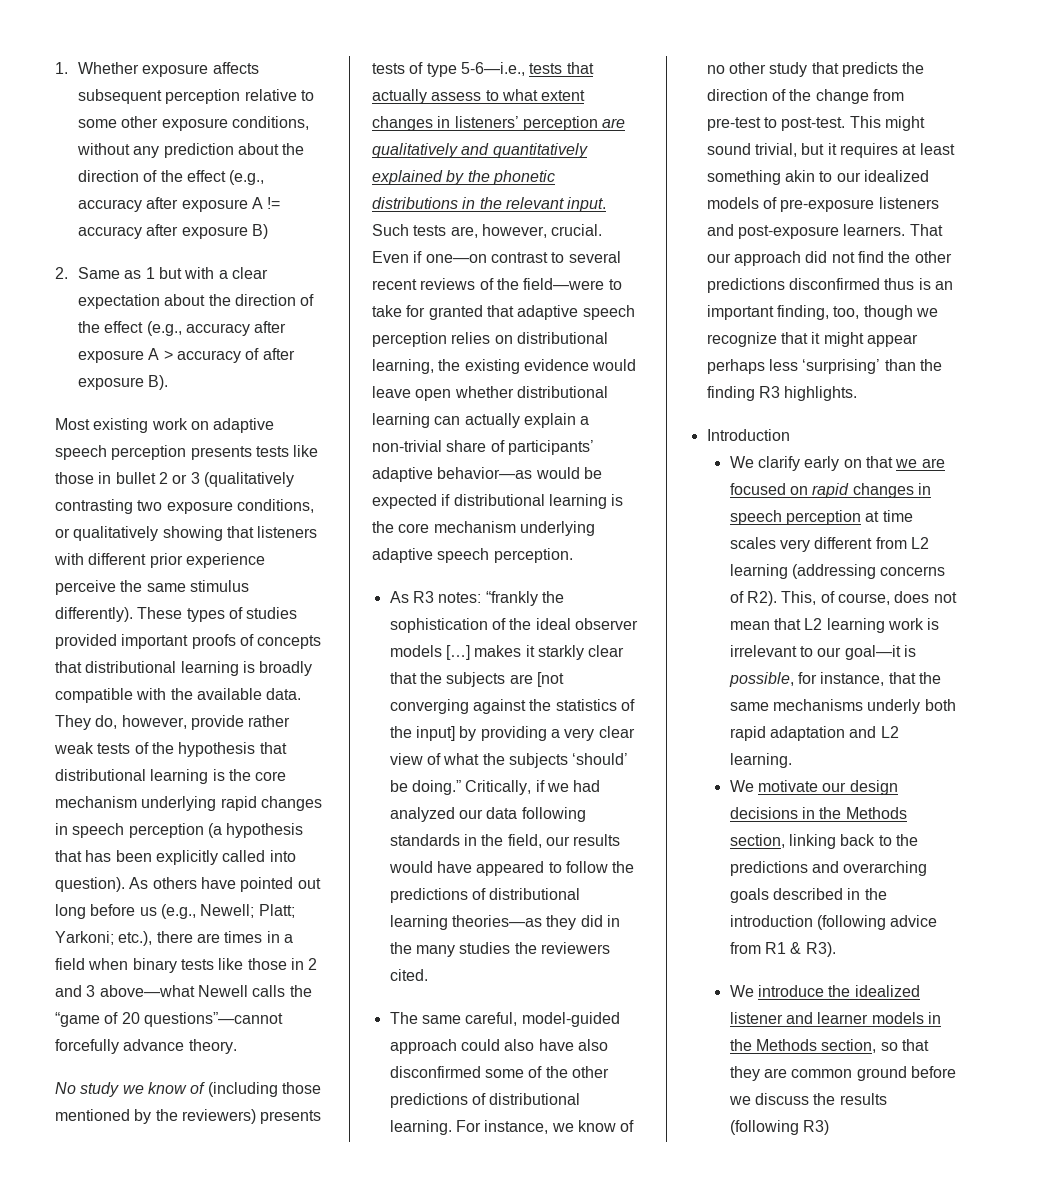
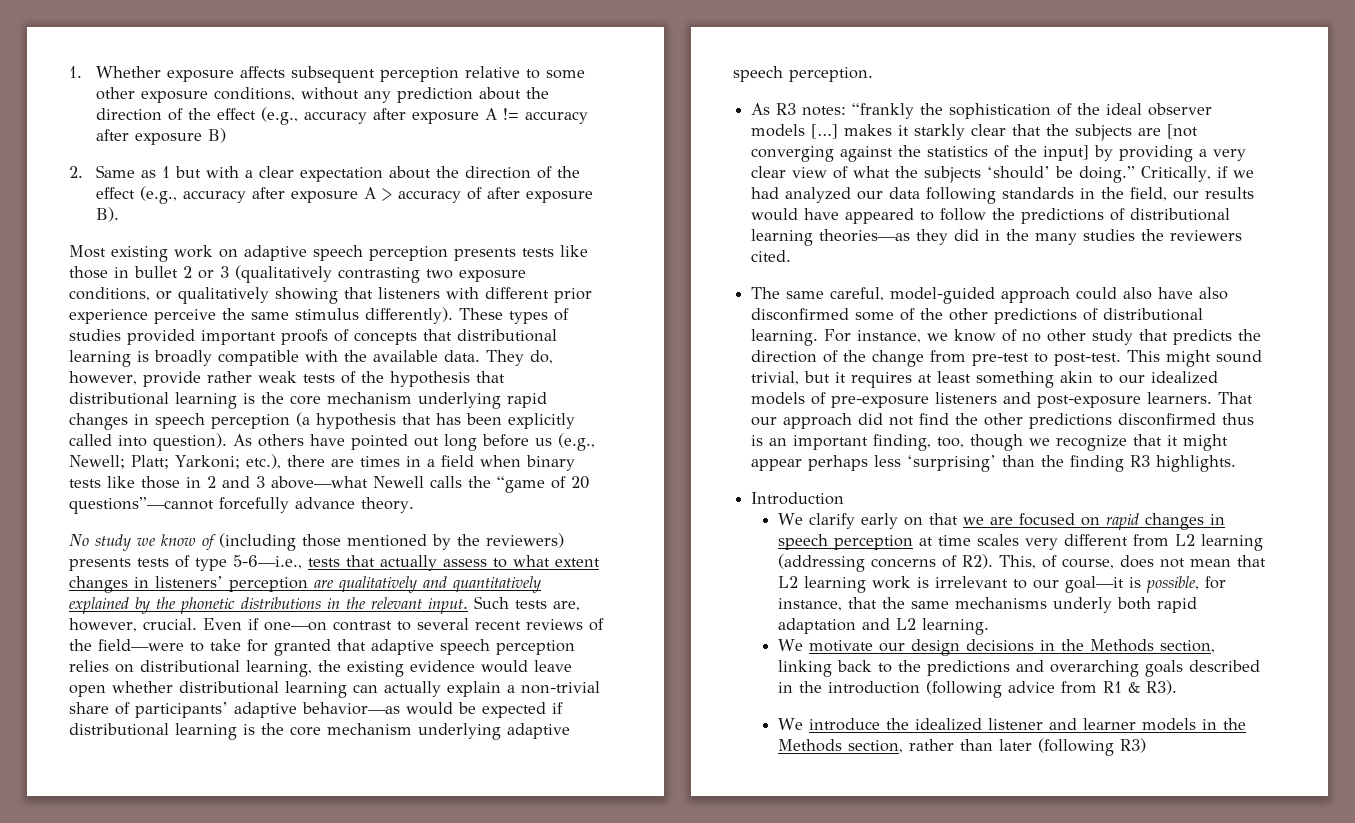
- We introduce the idealized listener and learner models in the Methods section, so that they are common ground before we discuss the results (following R3)
+ We introduce the idealized listener and learner models in the Methods section, rather than later (following R3)

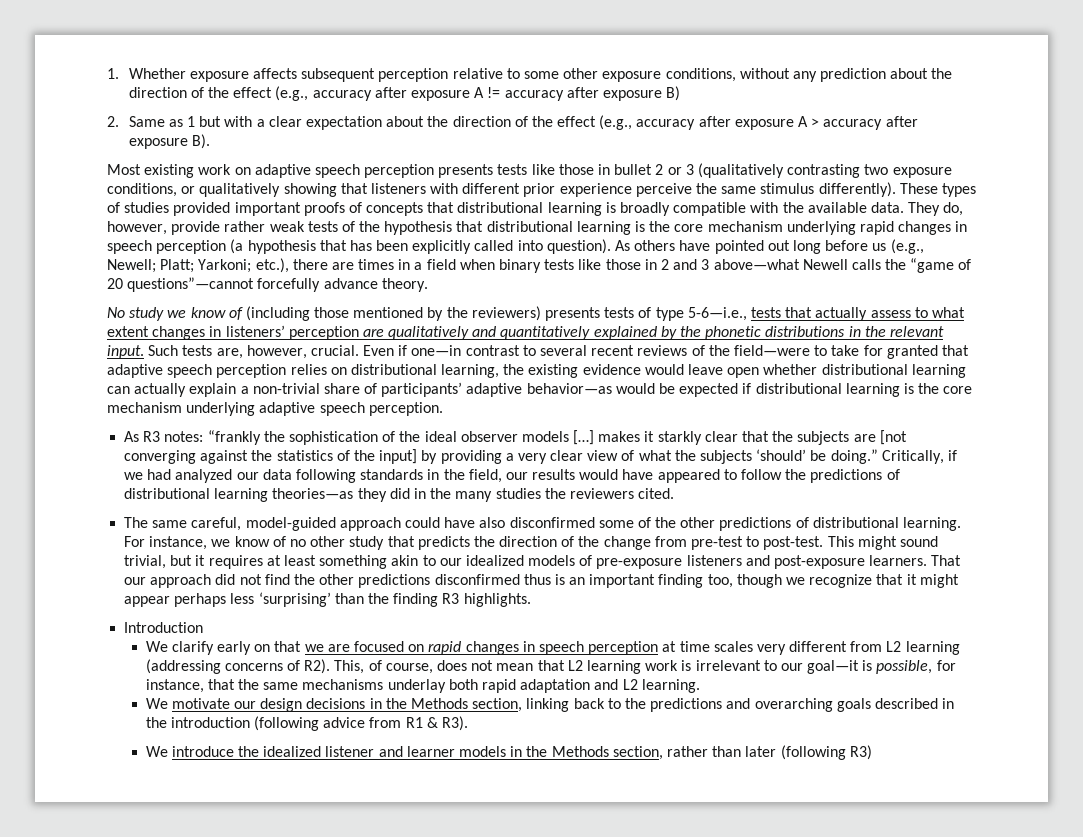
- 2. Same as 1 but with a clear expectation about the direction of the effect (e.g., accuracy after exposure A > accuracy of after exposure B).
+ 2. Same as 1 but with a clear expectation about the direction of the effect (e.g., accuracy after exposure A > accuracy after exposure B).
- Even if one—on contrast to several recent reviews of the field—were to take for granted that adaptive speech perception relies on distributional learning, the existing evidence would leave open whether distributional learning can actually explain a non-trivial share of participants’ adaptive behavior—as would be expected if distributional learning is the core mechanism underlying adaptive speech perception.
+ Even if one—in contrast to several recent reviews of the field—were to take for granted that adaptive speech perception relies on distributional learning, the existing evidence would leave open whether distributional learning can actually explain a non-trivial share of participants’ adaptive behavior—as would be expected if distributional learning is the core mechanism underlying adaptive speech perception.
- The same careful, model-guided approach could also have also disconfirmed some of the other predictions of distributional learning.
+ The same careful, model-guided approach could have also disconfirmed some of the other predictions of distributional learning.
- That our approach did not find the other predictions disconfirmed thus is an important finding, too, though we recognize that it might appear perhaps less ‘surprising’ than the finding R3 highlights.
+ That our approach did not find the other predictions disconfirmed thus is an important finding too, though we recognize that it might appear perhaps less ‘surprising’ than the finding R3 highlights.
- We clarify early on that we are focused on rapid changes in speech perception at time scales very different from L2 learning (addressing concerns of R2). This, of course, does not mean that L2 learning work is irrelevant to our goal—it is possible, for instance, that the same mechanisms underly both rapid adaptation and L2 learning.
+ We clarify early on that we are focused on rapid changes in speech perception at time scales very different from L2 learning (addressing concerns of R2). This, of course, does not mean that L2 learning work is irrelevant to our goal—it is possible, for instance, that the same mechanisms underlay both rapid adaptation and L2 learning.

